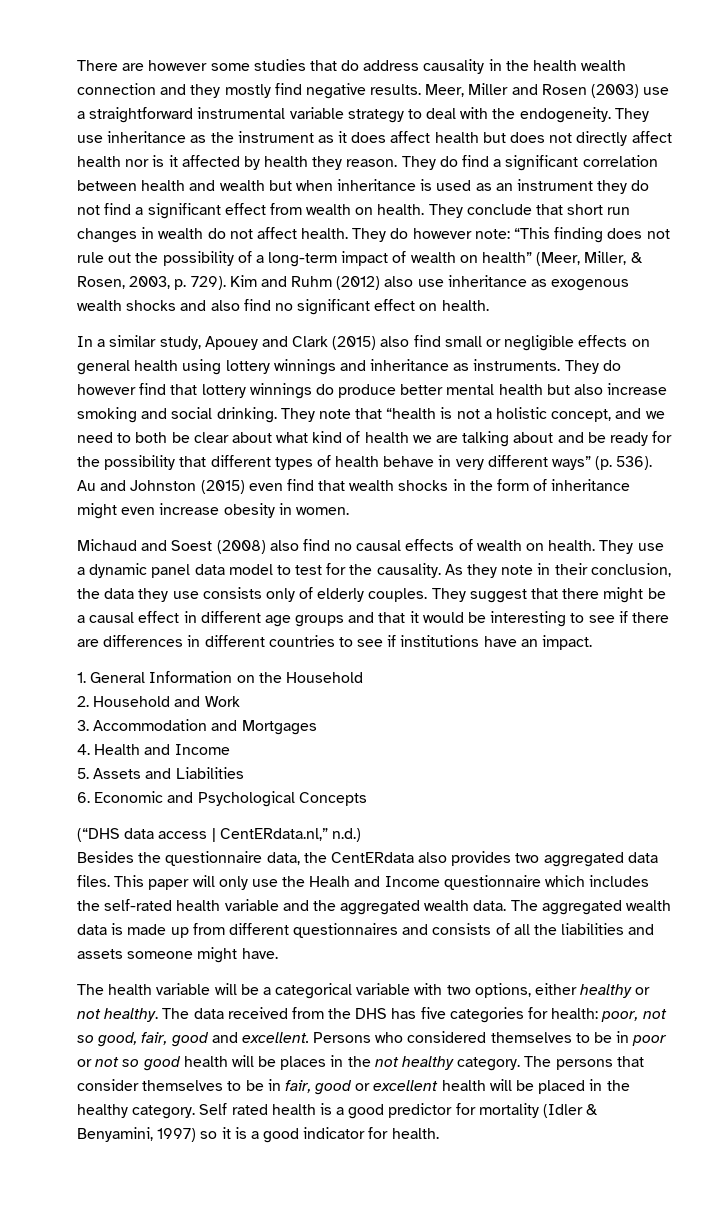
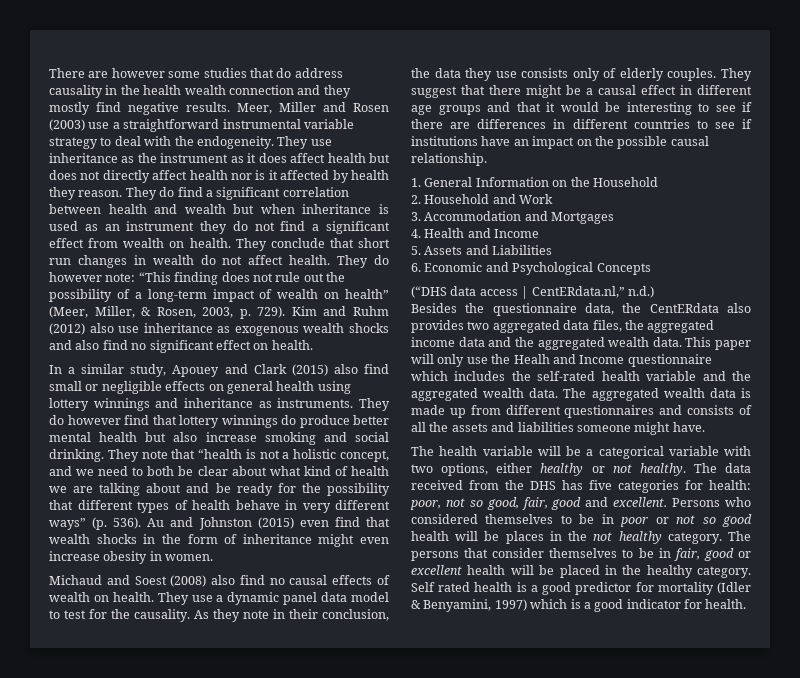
- They suggest that there might be a causal effect in different age groups and that it would be interesting to see if there are differences in different countries to see if institutions have an impact.
+ They suggest that there might be a causal effect in different age groups and that it would be interesting to see if there are differences in different countries to see if institutions have an impact on the possible causal relationship.
- Besides the questionnaire data, the CentERdata also provides two aggregated data files.
+ Besides the questionnaire data, the CentERdata also provides two aggregated data files, the aggregated income data and the aggregated wealth data.
- The aggregated wealth data is made up from different questionnaires and consists of all the liabilities and assets someone might have.
+ The aggregated wealth data is made up from different questionnaires and consists of all the assets and liabilities someone might have.
- Self rated health is a good predictor for mortality (Idler & Benyamini, 1997) so it is a good indicator for health.
+ Self rated health is a good predictor for mortality (Idler & Benyamini, 1997) which is a good indicator for health.

